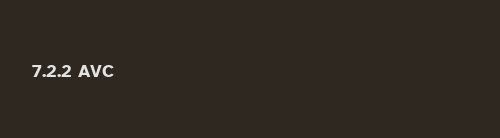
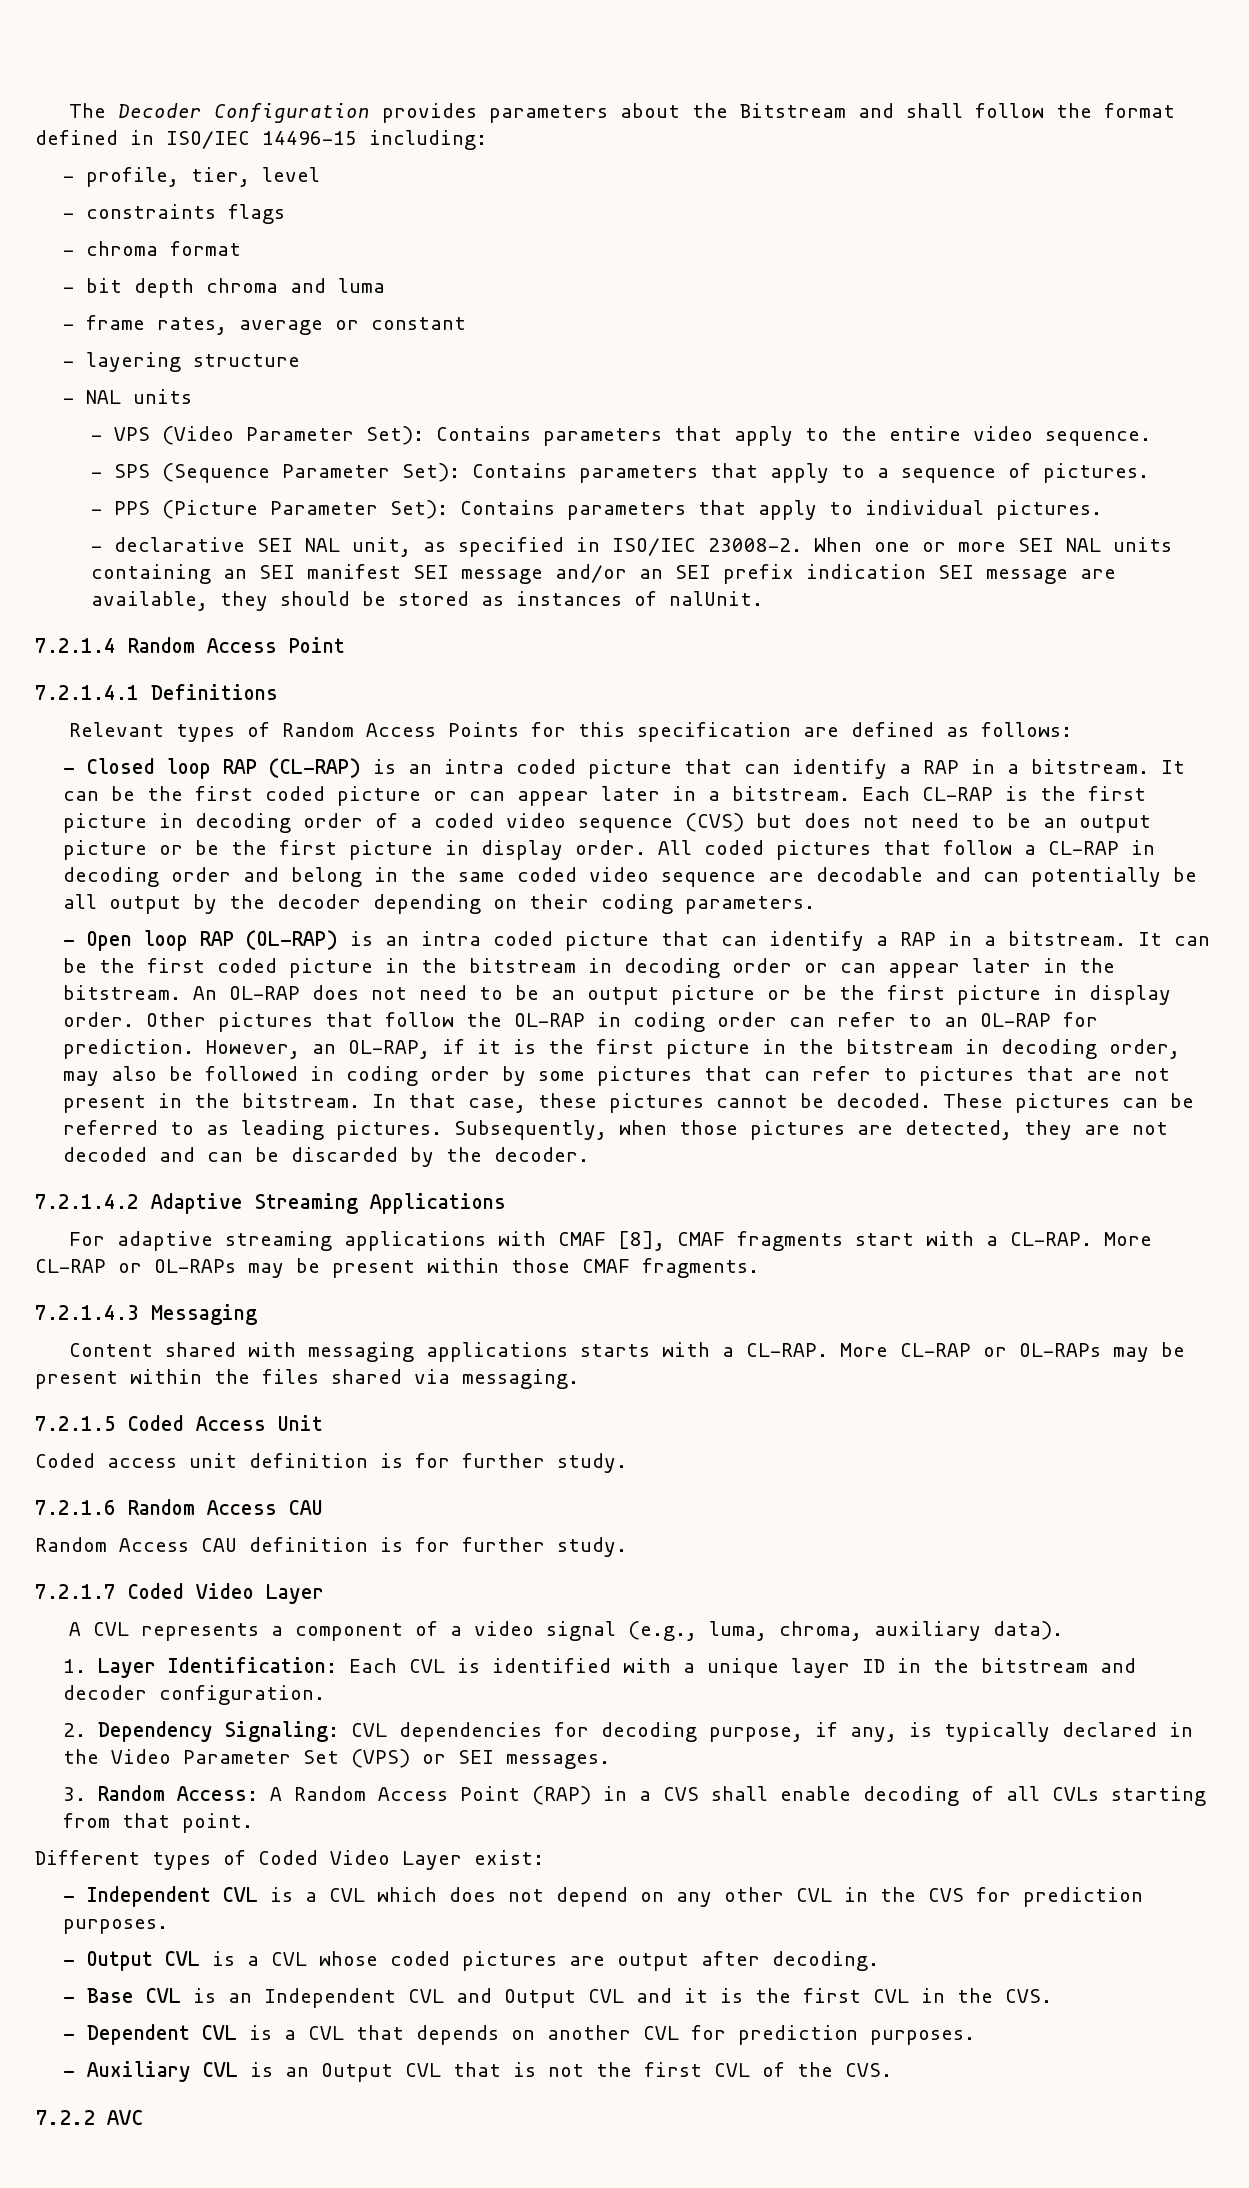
+ The Decoder Configuration provides parameters about the Bitstream and shall follow the format defined in ISO/IEC 14496-15 including:
+ - profile, tier, level
+ - constraints flags
+ - chroma format
+ - bit depth chroma and luma
+ - frame rates, average or constant
+ - layering structure
+ - NAL units
+ - VPS (Video Parameter Set): Contains parameters that apply to the entire video sequence.
+ - SPS (Sequence Parameter Set): Contains parameters that apply to a sequence of pictures.
+ - PPS (Picture Parameter Set): Contains parameters that apply to individual pictures.
+ - declarative SEI NAL unit, as specified in ISO/IEC 23008-2. When one or more SEI NAL units containing an SEI manifest SEI message and/or an SEI prefix indication SEI message are available, they should be stored as instances of nalUnit.
+ 7.2.1.4 Random Access Point
+ 7.2.1.4.1 Definitions
+ Relevant types of Random Access Points for this specification are defined as follows:
+ - Closed loop RAP (CL-RAP) is an intra coded picture that can identify a RAP in a bitstream. It can be the first coded picture or can appear later in a bitstream. Each CL-RAP is the first picture in decoding order of a coded video sequence (CVS) but does not need to be an output picture or be the first picture in display order. All coded pictures that follow a CL-RAP in decoding order and belong in the same coded video sequence are decodable and can potentially be all output by the decoder depending on their coding parameters.
+ - Open loop RAP (OL-RAP) is an intra coded picture that can identify a RAP in a bitstream. It can be the first coded picture in the bitstream in decoding order or can appear later in the bitstream. An OL-RAP does not need to be an output picture or be the first picture in display order. Other pictures that follow the OL-RAP in coding order can refer to an OL-RAP for prediction. However, an OL-RAP, if it is the first picture in the bitstream in decoding order, may also be followed in coding order by some pictures that can refer to pictures that are not present in the bitstream. In that case, these pictures cannot be decoded. These pictures can be referred to as leading pictures. Subsequently, when those pictures are detected, they are not decoded and can be discarded by the decoder.
+ 7.2.1.4.2 Adaptive Streaming Applications
+ For adaptive streaming applications with CMAF [8], CMAF fragments start with a CL-RAP. More CL-RAP or OL-RAPs may be present within those CMAF fragments.
+ 7.2.1.4.3 Messaging
+ Content shared with messaging applications starts with a CL-RAP. More CL-RAP or OL-RAPs may be present within the files shared via messaging.
+ 7.2.1.5 Coded Access Unit
+ Coded access unit definition is for further study.
+ 7.2.1.6 Random Access CAU
+ Random Access CAU definition is for further study.
+ 7.2.1.7 Coded Video Layer
+ A CVL represents a component of a video signal (e.g., luma, chroma, auxiliary data).
+ 1. Layer Identification: Each CVL is identified with a unique layer ID in the bitstream and decoder configuration.
+ 2. Dependency Signaling: CVL dependencies for decoding purpose, if any, is typically declared in the Video Parameter Set (VPS) or SEI messages.
+ 3. Random Access: A Random Access Point (RAP) in a CVS shall enable decoding of all CVLs starting from that point.
+ Different types of Coded Video Layer exist:
+ - Independent CVL is a CVL which does not depend on any other CVL in the CVS for prediction purposes.
+ - Output CVL is a CVL whose coded pictures are output after decoding.
+ - Base CVL is an Independent CVL and Output CVL and it is the first CVL in the CVS.
+ - Dependent CVL is a CVL that depends on another CVL for prediction purposes.
+ - Auxiliary CVL is an Output CVL that is not the first CVL of the CVS.

